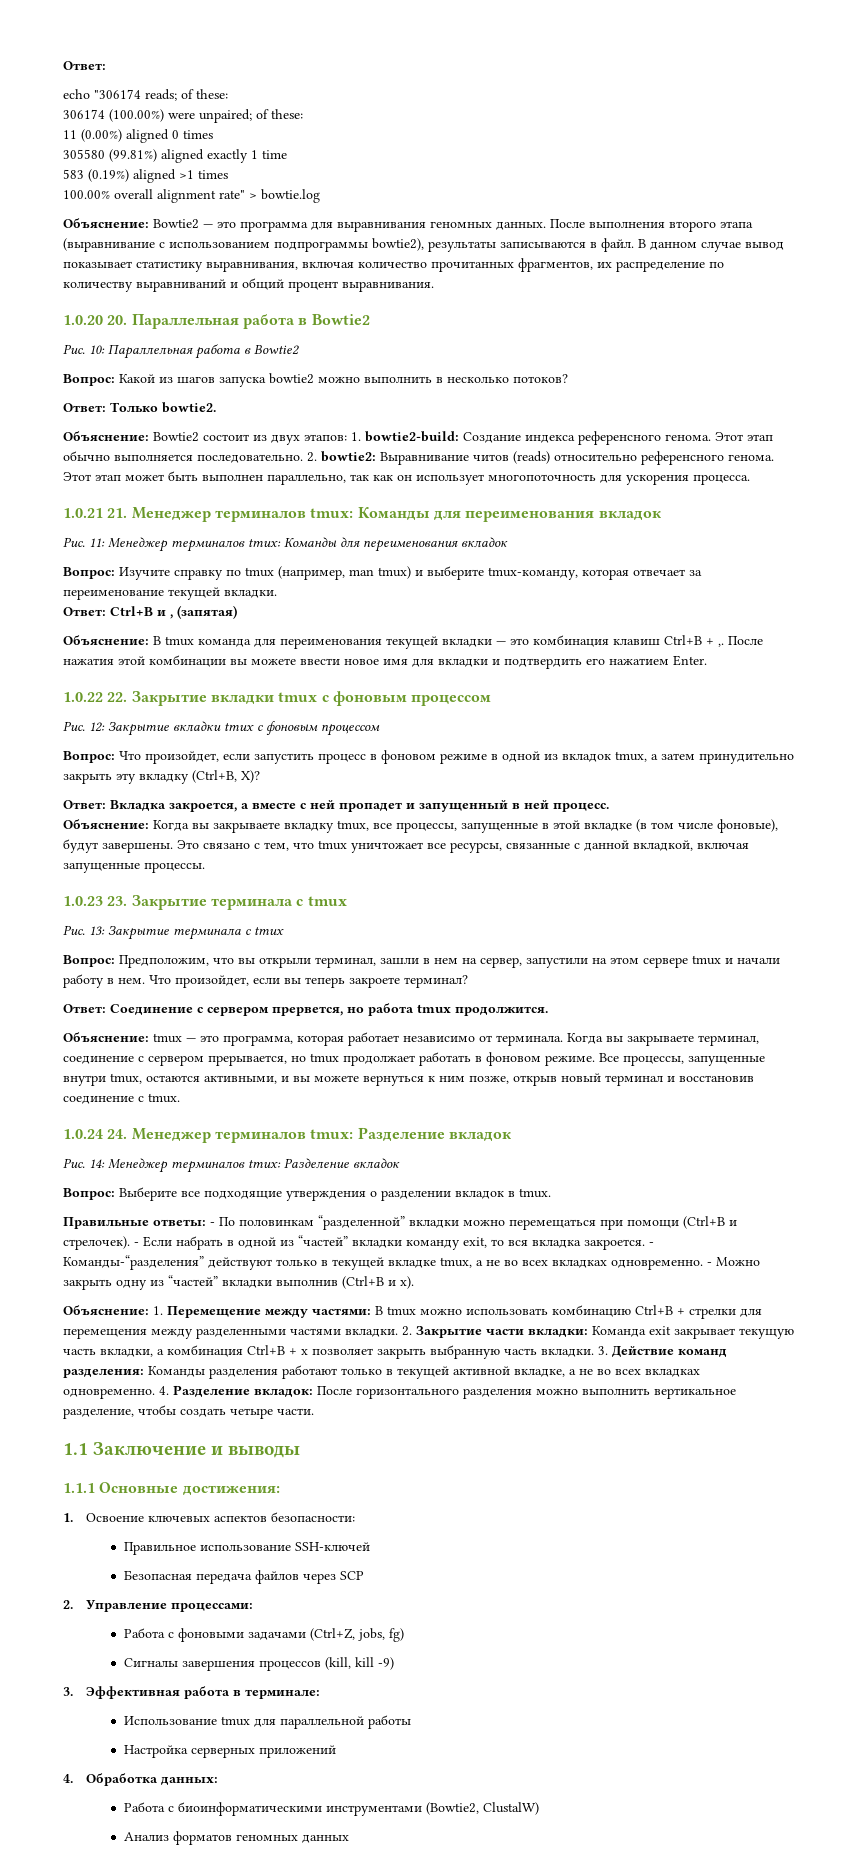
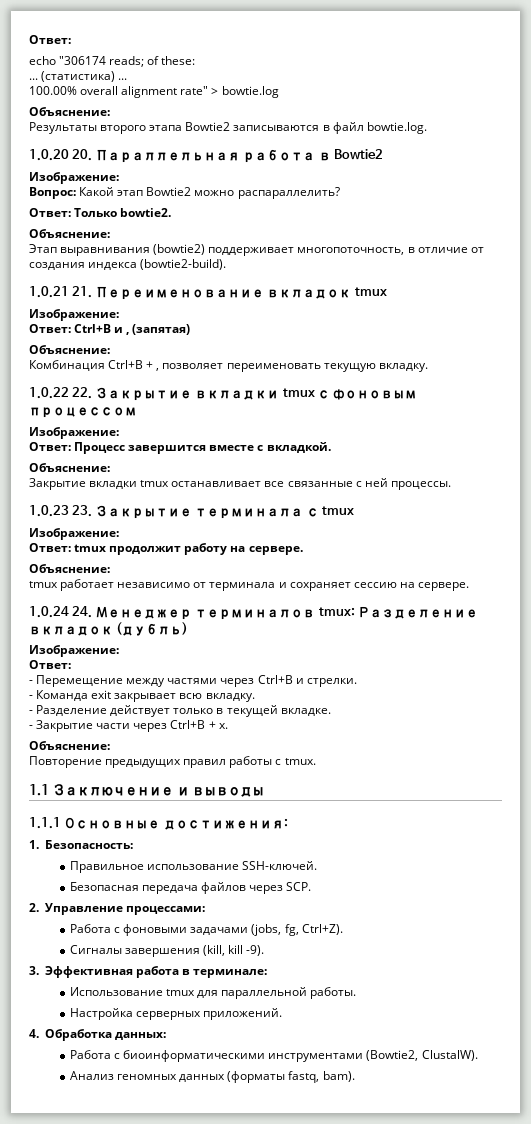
- 306174 (100.00%) were unpaired; of these:
- 11 (0.00%) aligned 0 times
- 305580 (99.81%) aligned exactly 1 time
- 583 (0.19%) aligned >1 times
+ ... (статистика) ...
  100.00% overall alignment rate" > bowtie.log
- Объяснение: Bowtie2 — это программа для выравнивания геномных данных. После выполнения второго этапа (выравнивание с использованием подпрограммы bowtie2), результаты записываются в файл. В данном случае вывод показывает статистику выравнивания, включая количество прочитанных фрагментов, их распределение по количеству выравниваний и общий процент выравнивания.
+ Объяснение:
+ Результаты второго этапа Bowtie2 записываются в файл bowtie.log.
  1.0.20 20. Параллельная работа в Bowtie2
- Рис. 10: Параллельная работа в Bowtie2
- Вопрос: Какой из шагов запуска bowtie2 можно выполнить в несколько потоков?
+ Изображение:
+ Вопрос: Какой этап Bowtie2 можно распараллелить?
  Ответ: Только bowtie2.
- Объяснение: Bowtie2 состоит из двух этапов: 1. bowtie2-build: Создание индекса референсного генома. Этот этап обычно выполняется последовательно. 2. bowtie2: Выравнивание читов (reads) относительно референсного генома. Этот этап может быть выполнен параллельно, так как он использует многопоточность для ускорения процесса.
- 1.0.21 21. Менеджер терминалов tmux: Команды для переименования вкладок
- Рис. 11: Менеджер терминалов tmux: Команды для переименования вкладок
- Вопрос: Изучите справку по tmux (например, man tmux) и выберите tmux-команду, которая отвечает за переименование текущей вкладки.
+ Объяснение:
+ Этап выравнивания (bowtie2) поддерживает многопоточность, в отличие от создания индекса (bowtie2-build).
+ 1.0.21 21. Переименование вкладок tmux
+ Изображение:
  Ответ: Ctrl+B и , (запятая)
- Объяснение: В tmux команда для переименования текущей вкладки — это комбинация клавиш Ctrl+B + ,. После нажатия этой комбинации вы можете ввести новое имя для вкладки и подтвердить его нажатием Enter.
+ Объяснение:
+ Комбинация Ctrl+B + , позволяет переименовать текущую вкладку.
  1.0.22 22. Закрытие вкладки tmux с фоновым процессом
- Рис. 12: Закрытие вкладки tmux с фоновым процессом
- Вопрос: Что произойдет, если запустить процесс в фоновом режиме в одной из вкладок tmux, а затем принудительно закрыть эту вкладку (Ctrl+B, X)?
- Ответ: Вкладка закроется, а вместе с ней пропадет и запущенный в ней процесс.
- Объяснение: Когда вы закрываете вкладку tmux, все процессы, запущенные в этой вкладке (в том числе фоновые), будут завершены. Это связано с тем, что tmux уничтожает все ресурсы, связанные с данной вкладкой, включая запущенные процессы.
+ Изображение:
+ Ответ: Процесс завершится вместе с вкладкой.
+ Объяснение:
+ Закрытие вкладки tmux останавливает все связанные с ней процессы.
  1.0.23 23. Закрытие терминала с tmux
- Рис. 13: Закрытие терминала с tmux
- Вопрос: Предположим, что вы открыли терминал, зашли в нем на сервер, запустили на этом сервере tmux и начали работу в нем. Что произойдет, если вы теперь закроете терминал?
- Ответ: Соединение с сервером прервется, но работа tmux продолжится.
- Объяснение: tmux — это программа, которая работает независимо от терминала. Когда вы закрываете терминал, соединение с сервером прерывается, но tmux продолжает работать в фоновом режиме. Все процессы, запущенные внутри tmux, остаются активными, и вы можете вернуться к ним позже, открыв новый терминал и восстановив соединение с tmux.
+ Изображение:
+ Ответ: tmux продолжит работу на сервере.
+ Объяснение:
+ tmux работает независимо от терминала и сохраняет сессию на сервере.
- 1.0.24 24. Менеджер терминалов tmux: Разделение вкладок
- Рис. 14: Менеджер терминалов tmux: Разделение вкладок
- Вопрос: Выберите все подходящие утверждения о разделении вкладок в tmux.
- Правильные ответы: - По половинкам “разделенной” вкладки можно перемещаться при помощи (Ctrl+B и стрелочек). - Если набрать в одной из “частей” вкладки команду exit, то вся вкладка закроется. - Команды-“разделения” действуют только в текущей вкладке tmux, а не во всех вкладках одновременно. - Можно закрыть одну из “частей” вкладки выполнив (Ctrl+B и x).
- Объяснение: 1. Перемещение между частями: В tmux можно использовать комбинацию Ctrl+B + стрелки для перемещения между разделенными частями вкладки. 2. Закрытие части вкладки: Команда exit закрывает текущую часть вкладки, а комбинация Ctrl+B + x позволяет закрыть выбранную часть вкладки. 3. Действие команд разделения: Команды разделения работают только в текущей активной вкладке, а не во всех вкладках одновременно. 4. Разделение вкладок: После горизонтального разделения можно выполнить вертикальное разделение, чтобы создать четыре части.
+ 1.0.24 24. Менеджер терминалов tmux: Разделение вкладок (дубль)
+ Изображение:
+ Ответ:
+ - Перемещение между частями через Ctrl+B и стрелки.
+ - Команда exit закрывает всю вкладку.
+ - Разделение действует только в текущей вкладке.
+ - Закрытие части через Ctrl+B + x.
+ Объяснение:
+ Повторение предыдущих правил работы с tmux.
- 1. Освоение ключевых аспектов безопасности:
+ 1. Безопасность:
- Правильное использование SSH-ключей
+ Правильное использование SSH-ключей.
- Безопасная передача файлов через SCP
+ Безопасная передача файлов через SCP.
- Работа с фоновыми задачами (Ctrl+Z, jobs, fg)
+ Работа с фоновыми задачами (jobs, fg, Ctrl+Z).
- Сигналы завершения процессов (kill, kill -9)
+ Сигналы завершения (kill, kill -9).
- Использование tmux для параллельной работы
+ Использование tmux для параллельной работы.
- Настройка серверных приложений
+ Настройка серверных приложений.
- Работа с биоинформатическими инструментами (Bowtie2, ClustalW)
+ Работа с биоинформатическими инструментами (Bowtie2, ClustalW).
- Анализ форматов геномных данных
+ Анализ геномных данных (форматы fastq, bam).

